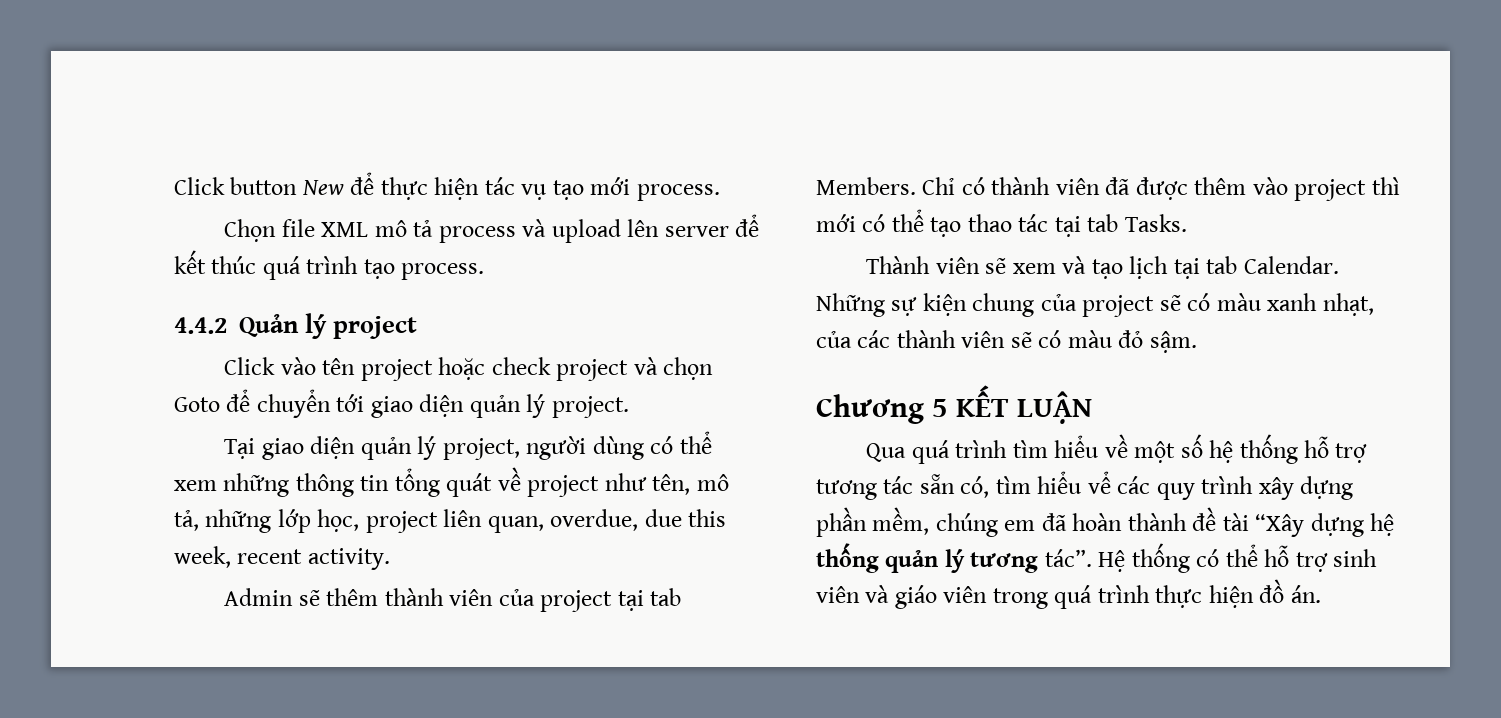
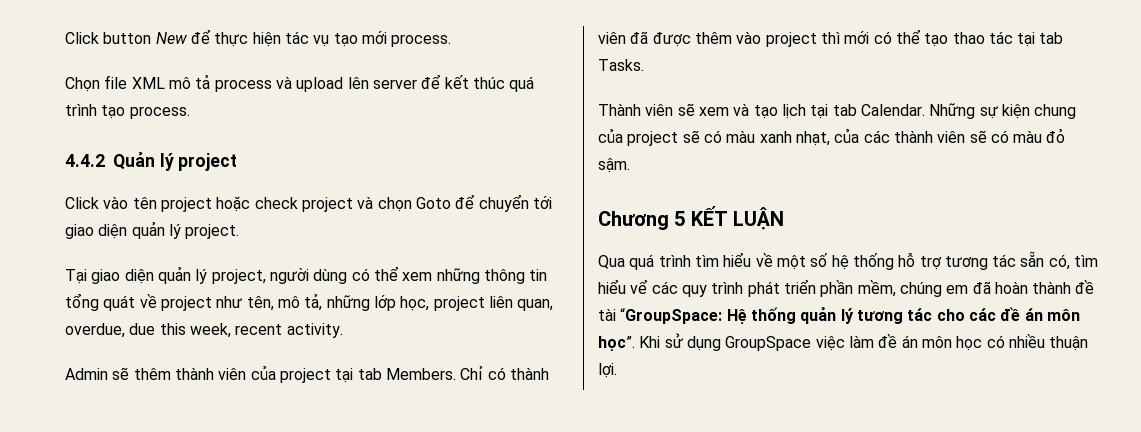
- Qua quá trình tìm hiểu về một số hệ thống hỗ trợ tương tác sẵn có, tìm hiểu vể các quy trình xây dựng phần mềm, chúng em đã hoàn thành đề tài “Xây dựng hệ thống quản lý tương tác”. Hệ thống có thể hỗ trợ sinh viên và giáo viên trong quá trình thực hiện đồ án.
+ Qua quá trình tìm hiểu về một số hệ thống hỗ trợ tương tác sẵn có, tìm hiểu vể các quy trình phát triển phần mềm, chúng em đã hoàn thành đề tài “GroupSpace: Hệ thống quản lý tương tác cho các đề án môn học”. Khi sử dụng GroupSpace việc làm đề án môn học có nhiều thuận lợi.

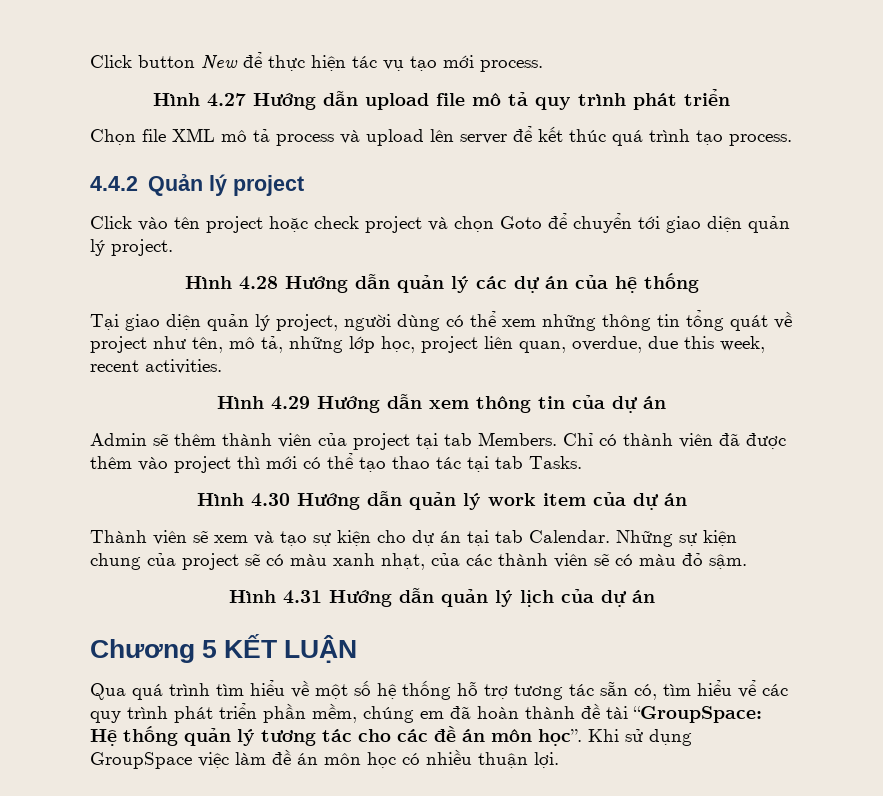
+ Hình 4.27 Hướng dẫn upload file mô tả quy trình phát triển
+ Hình 4.28 Hướng dẫn quản lý các dự án của hệ thống
- Tại giao diện quản lý project, người dùng có thể xem những thông tin tổng quát về project như tên, mô tả, những lớp học, project liên quan, overdue, due this week, recent activity.
+ Tại giao diện quản lý project, người dùng có thể xem những thông tin tổng quát về project như tên, mô tả, những lớp học, project liên quan, overdue, due this week, recent activities.
+ Hình 4.29 Hướng dẫn xem thông tin của dự án
+ Hình 4.30 Hướng dẫn quản lý work item của dự án
- Thành viên sẽ xem và tạo lịch tại tab Calendar.
+ Thành viên sẽ xem và tạo sự kiện cho dự án tại tab Calendar.
+ Hình 4.31 Hướng dẫn quản lý lịch của dự án

